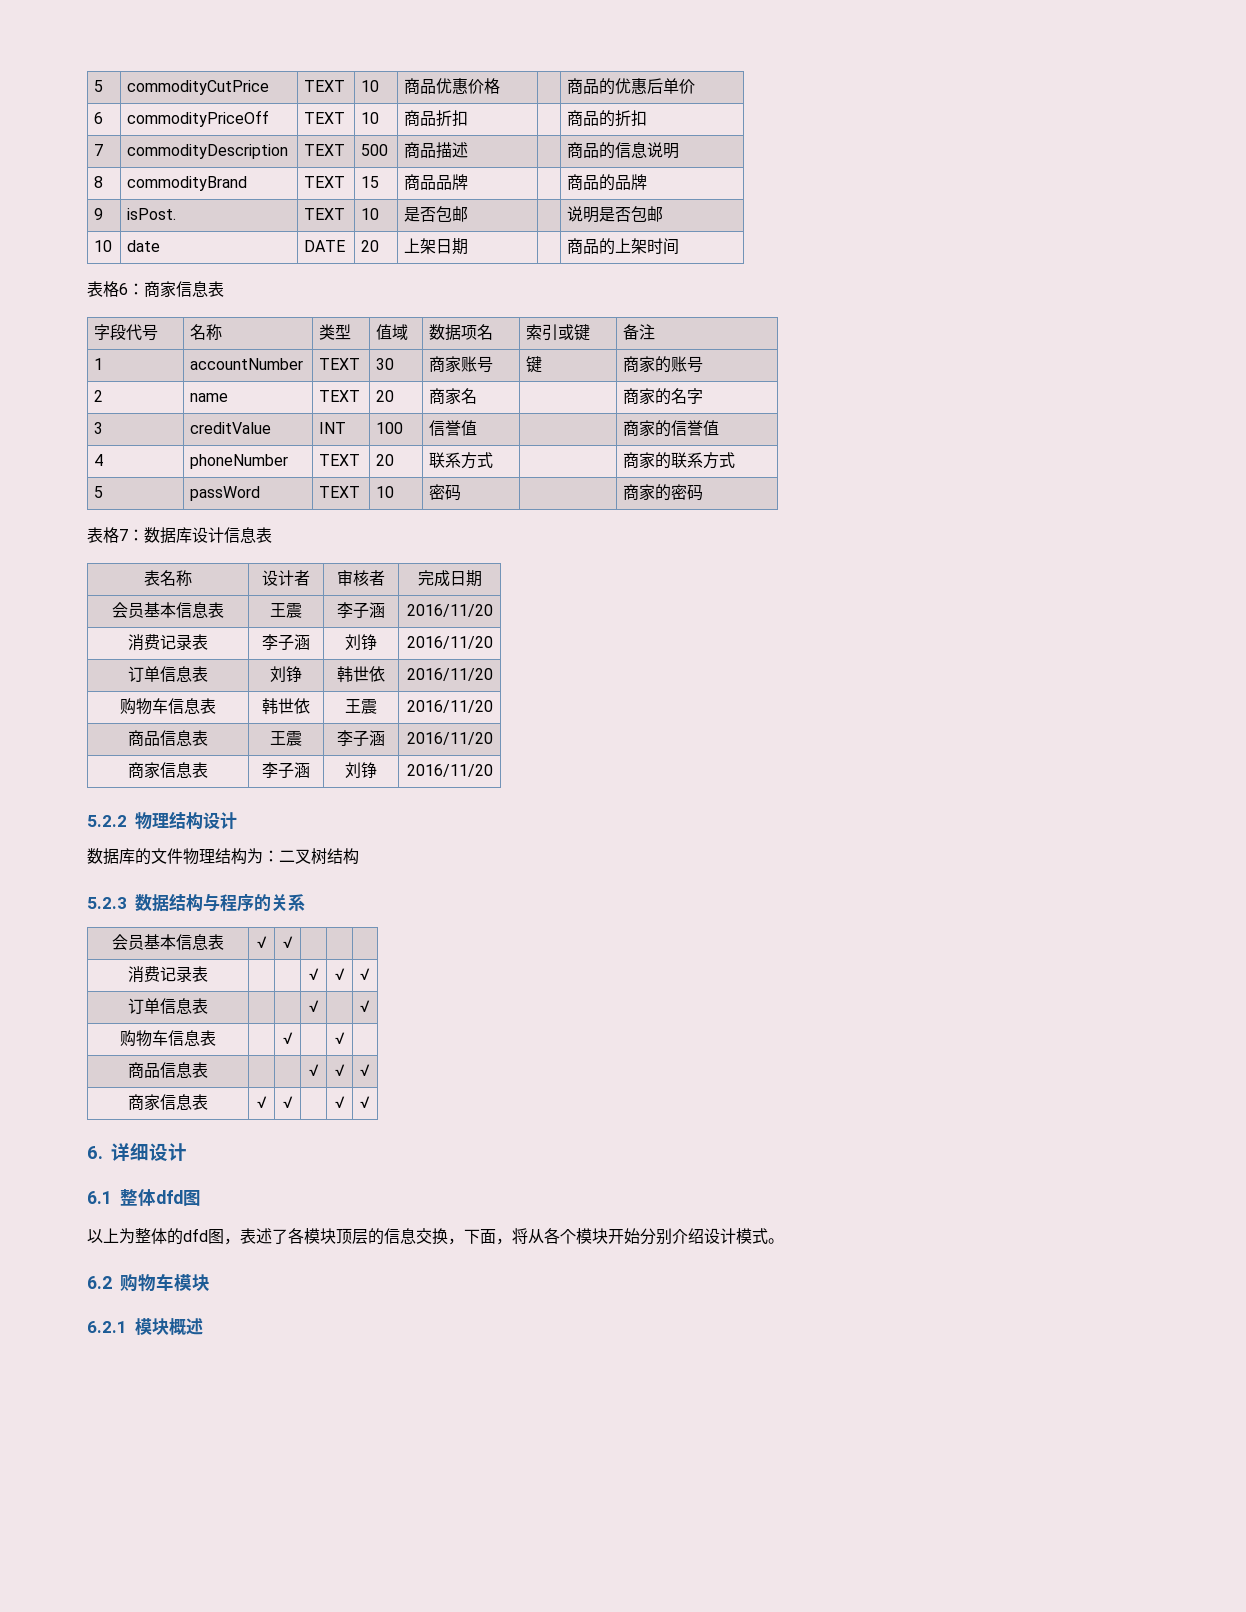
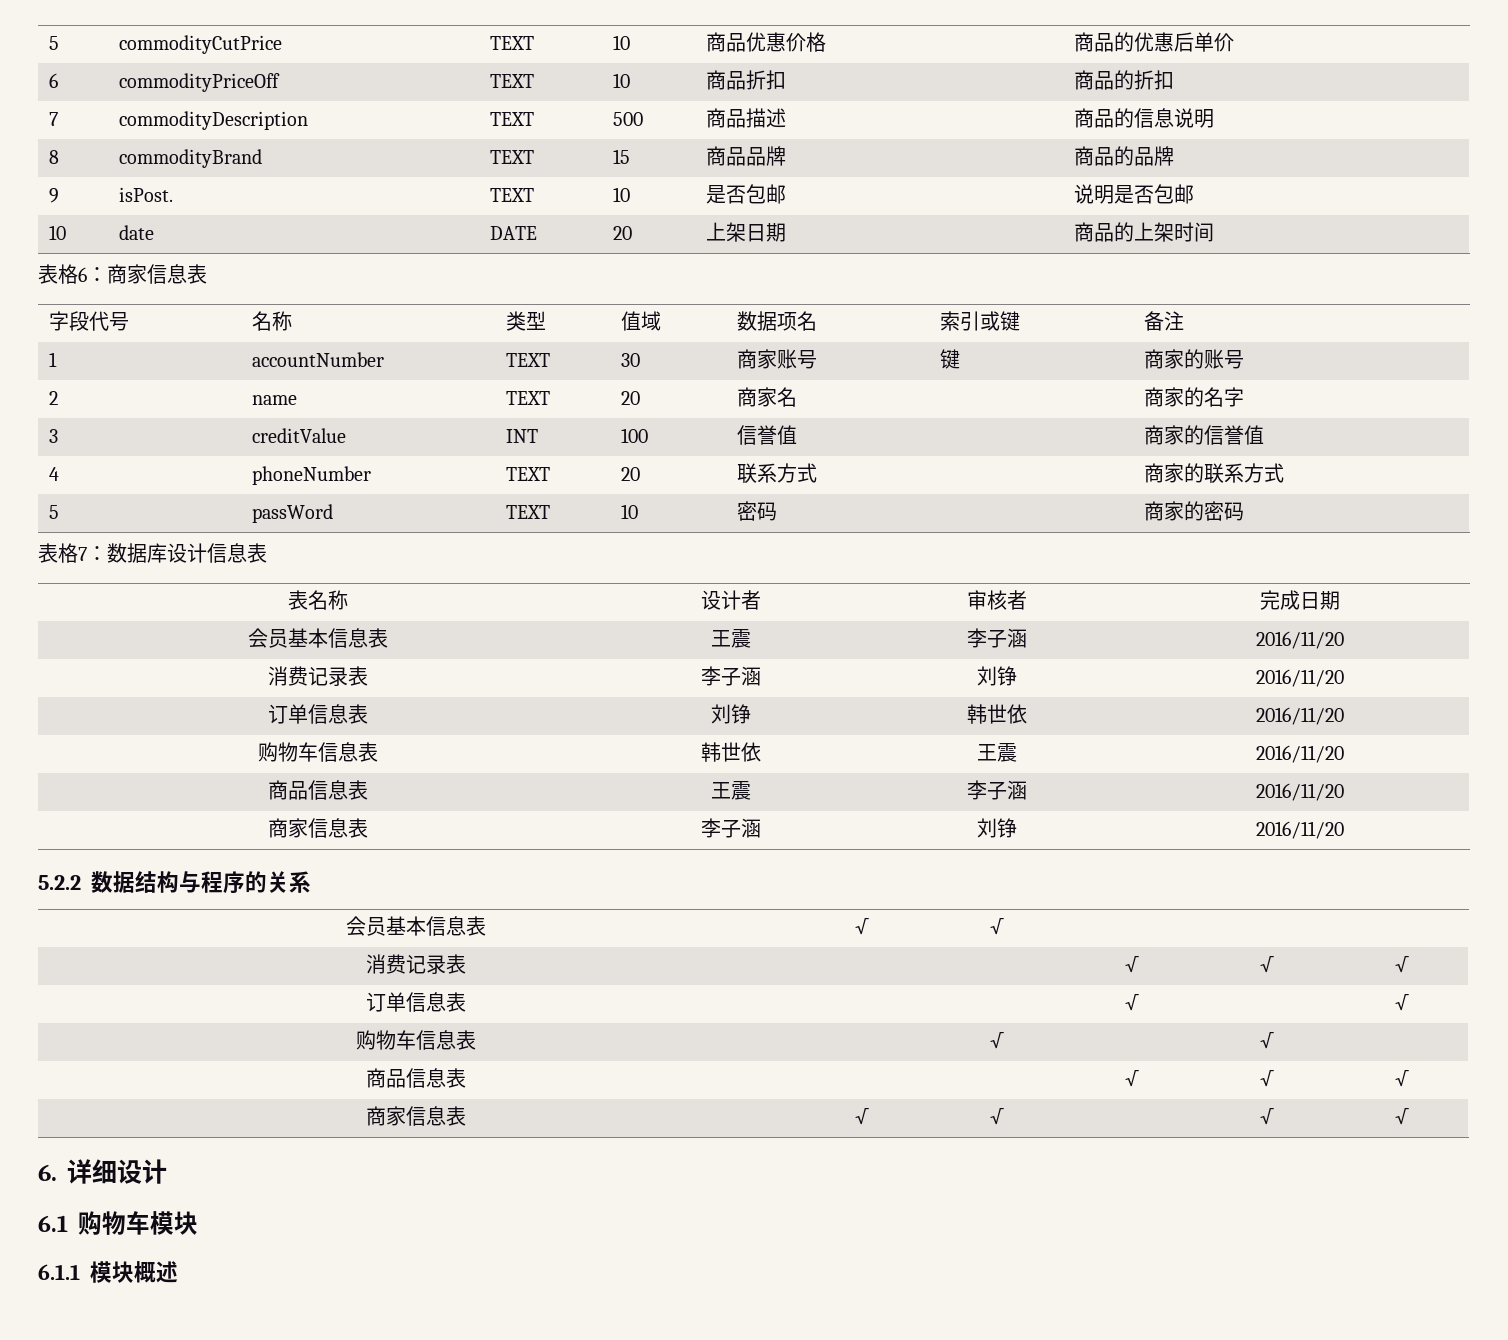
- 5.2.2物理结构设计
- 数据库的文件物理结构为：二叉树结构
- 5.2.3数据结构与程序的关系
+ 5.2.2数据结构与程序的关系
- 6.1整体dfd图
- 以上为整体的dfd图，表述了各模块顶层的信息交换，下面，将从各个模块开始分别介绍设计模式。
- 6.2购物车模块
+ 6.1购物车模块
- 6.2.1模块概述
+ 6.1.1模块概述

